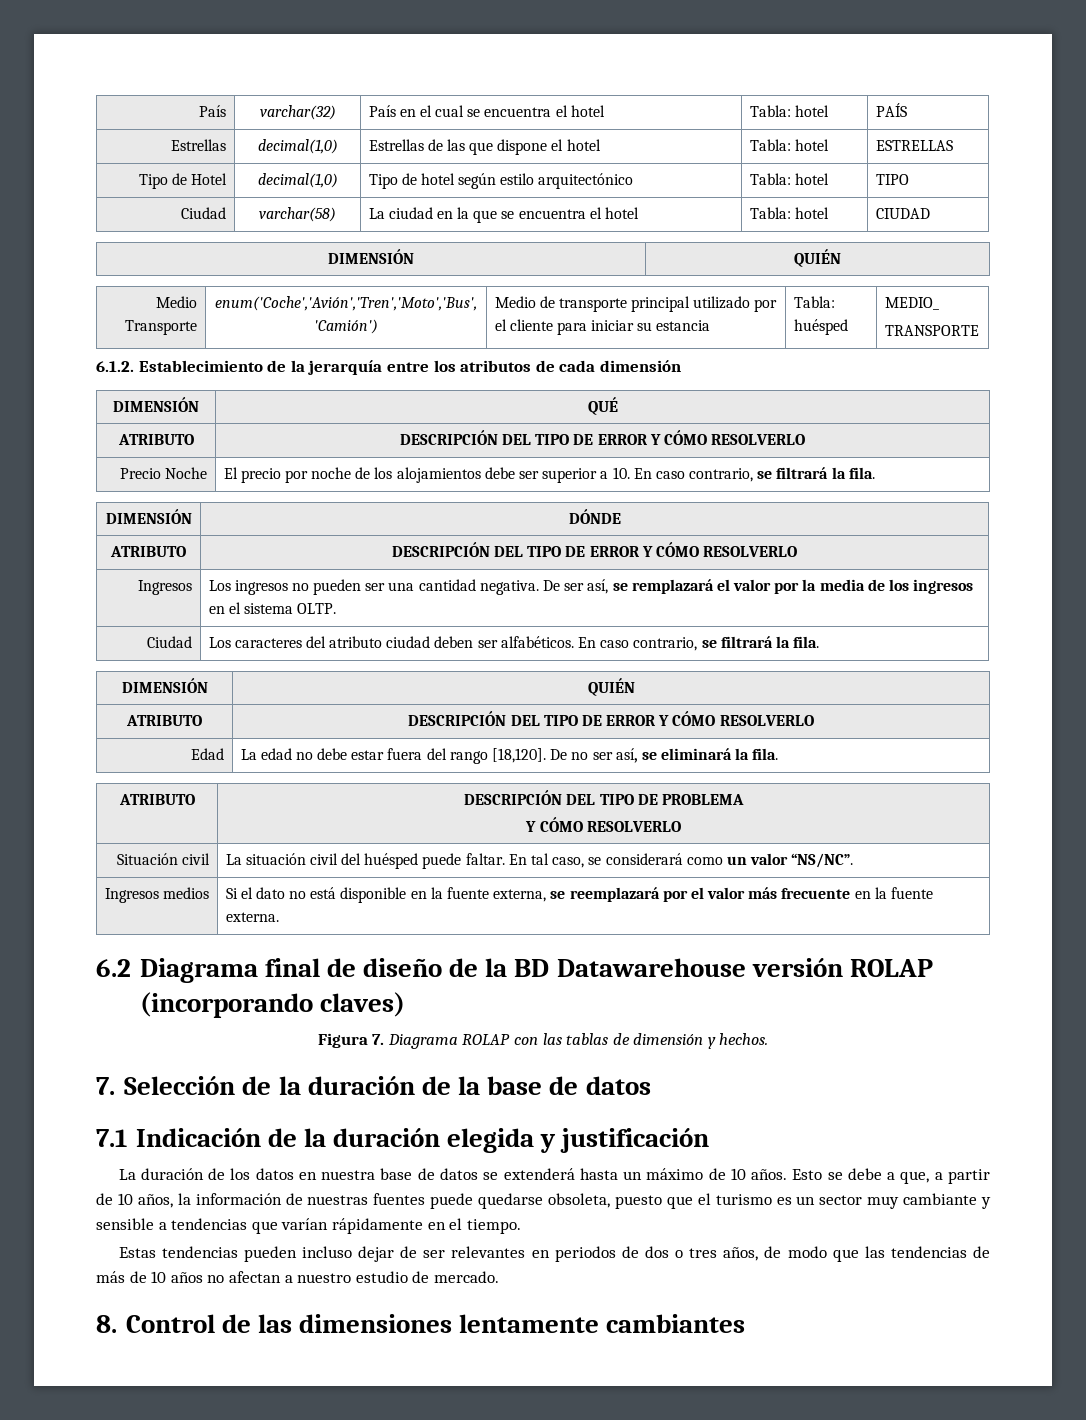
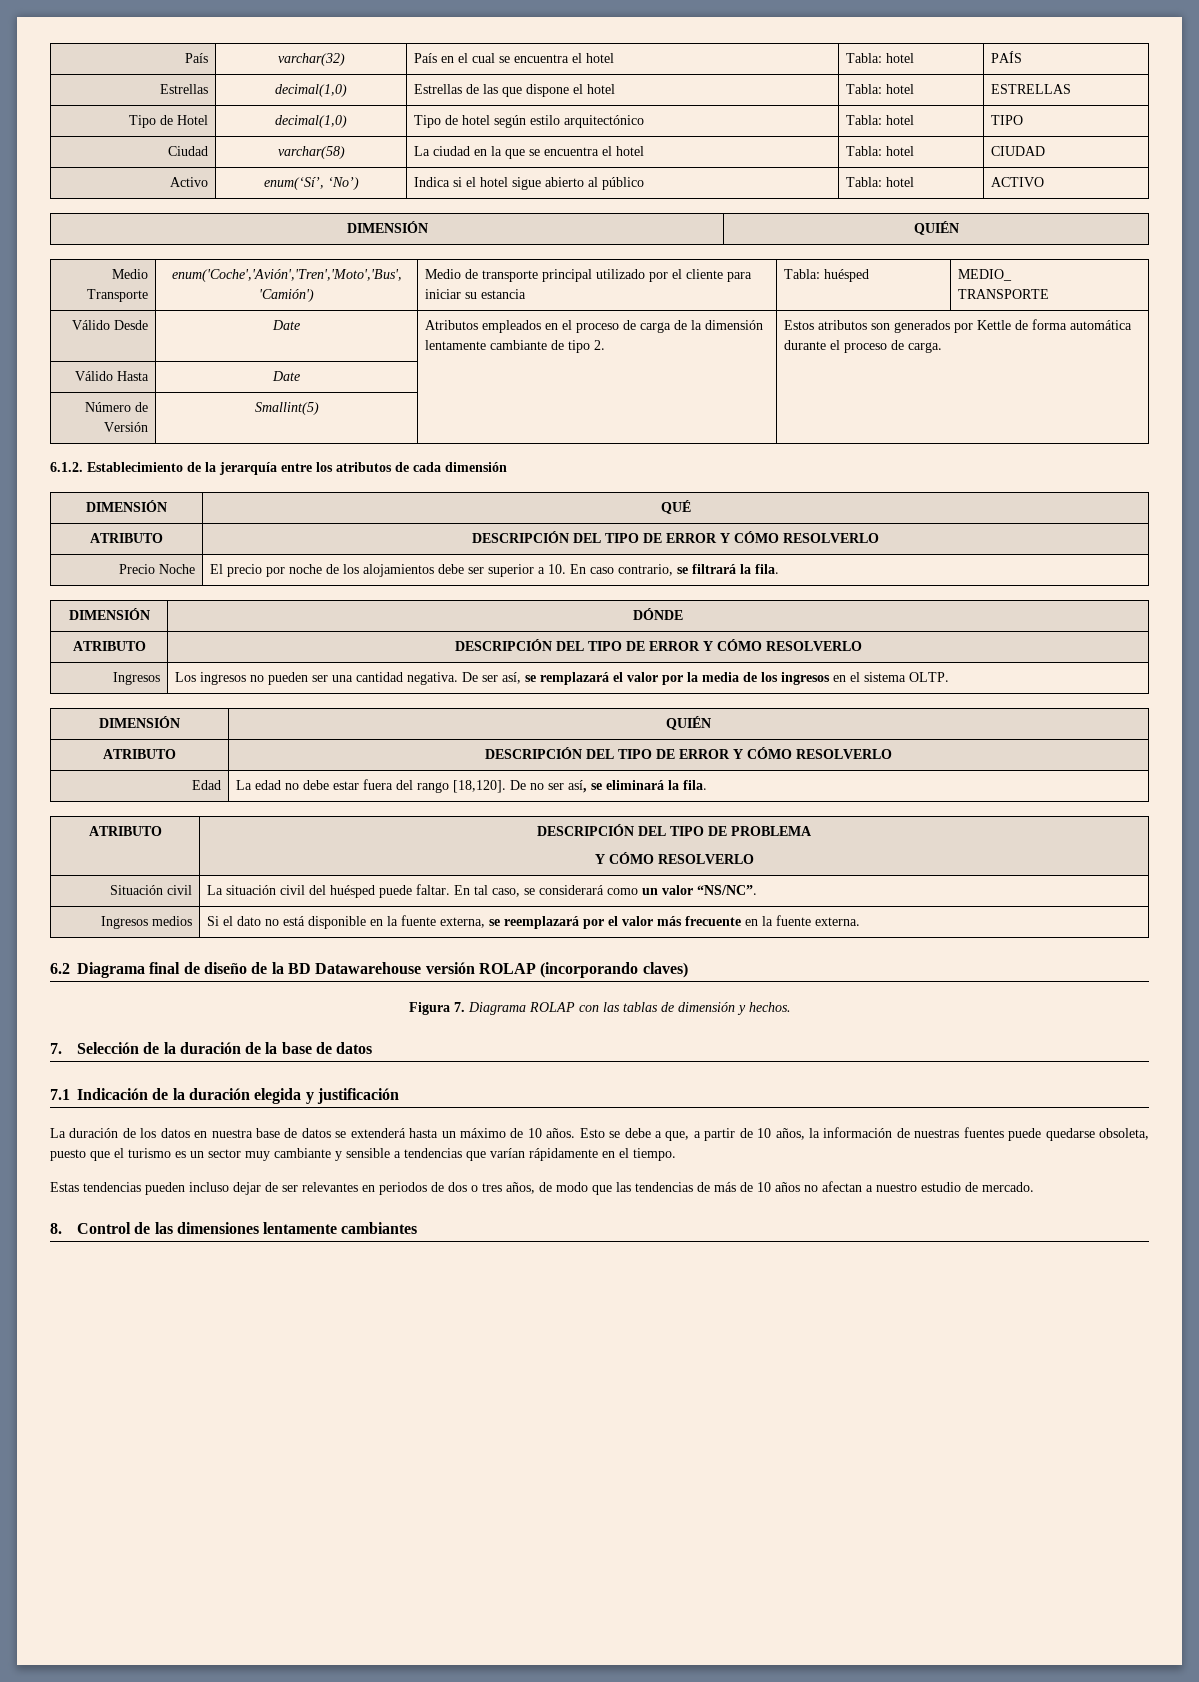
+ Activo | enum(‘Sí’, ‘No’) | Indica si el hotel sigue abierto al público | Tabla: hotel | ACTIVO
+ Válido Desde | Date | Atributos empleados en el proceso de carga de la dimensión lentamente cambiante de tipo 2. | Estos atributos son generados por Kettle de forma automática durante el proceso de carga.
+ Válido Hasta | Date | |
+ Número de Versión | Smallint(5) | |
- Ciudad | Los caracteres del atributo ciudad deben ser alfabéticos. En caso contrario, se filtrará la fila.

